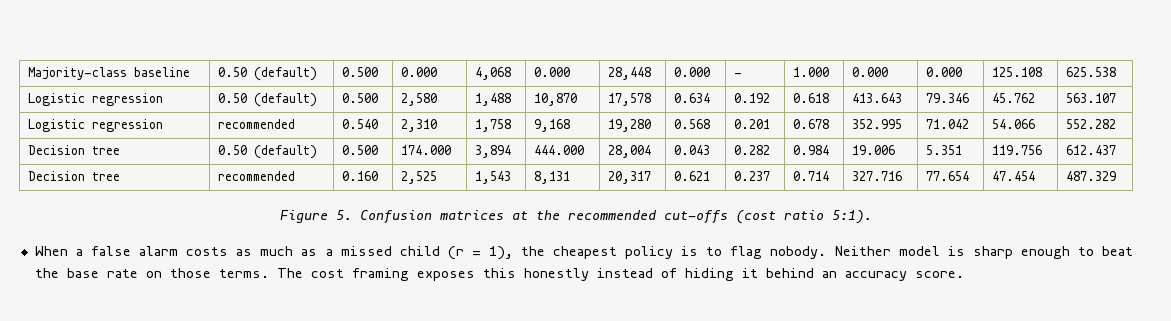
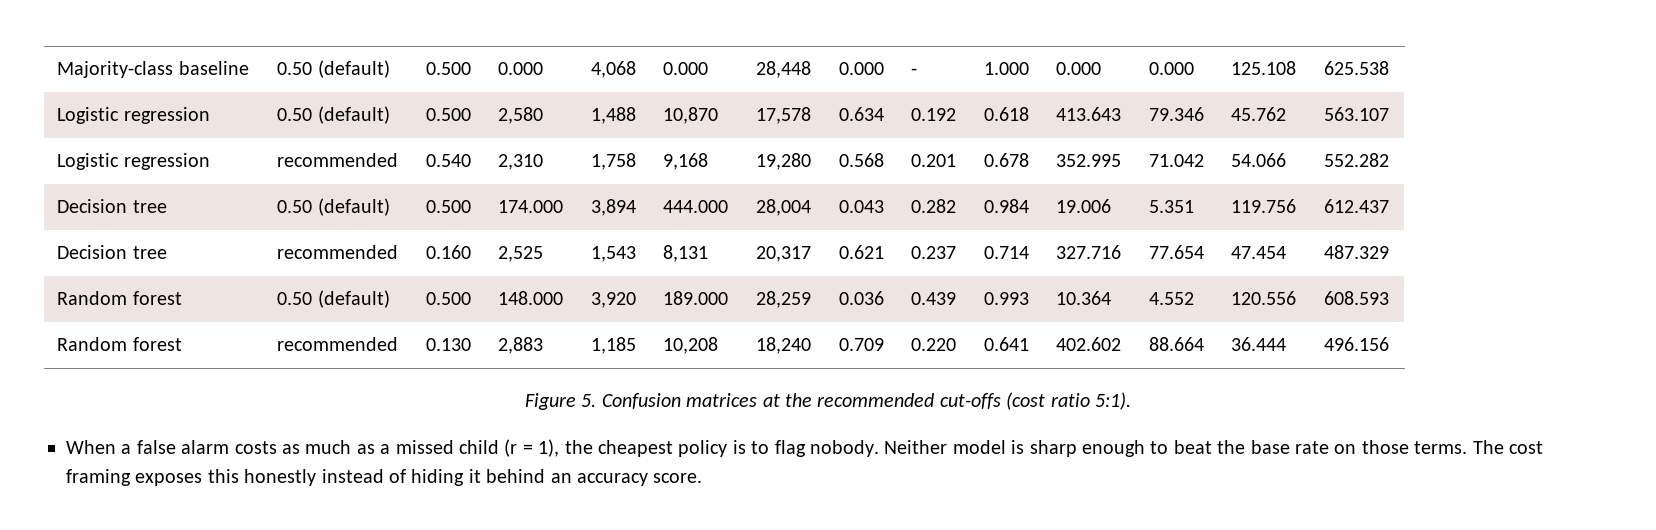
+ Random forest | 0.50 (default) | 0.500 | 148.000 | 3,920 | 189.000 | 28,259 | 0.036 | 0.439 | 0.993 | 10.364 | 4.552 | 120.556 | 608.593
+ Random forest | recommended | 0.130 | 2,883 | 1,185 | 10,208 | 18,240 | 0.709 | 0.220 | 0.641 | 402.602 | 88.664 | 36.444 | 496.156

